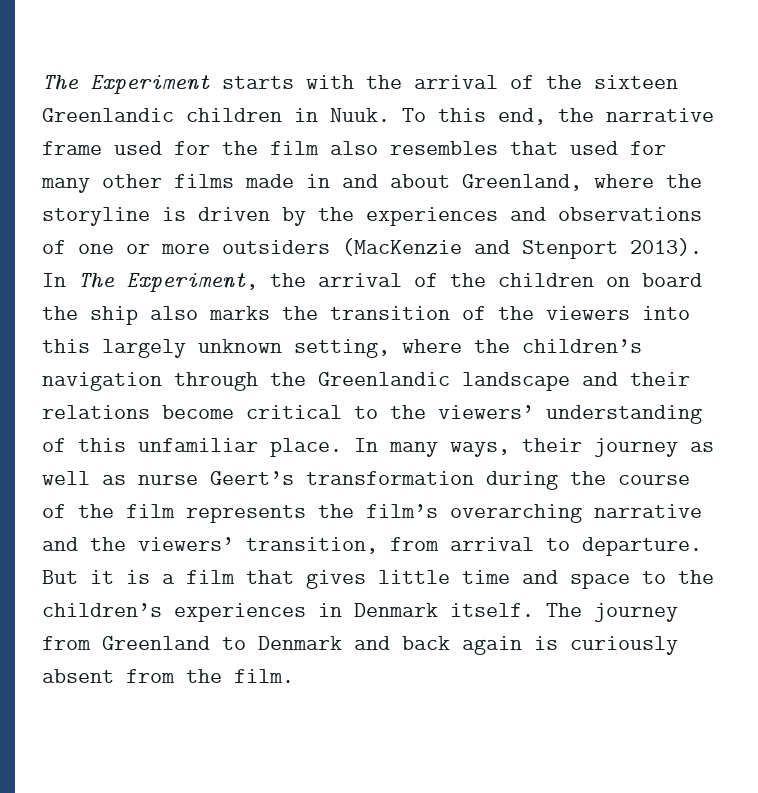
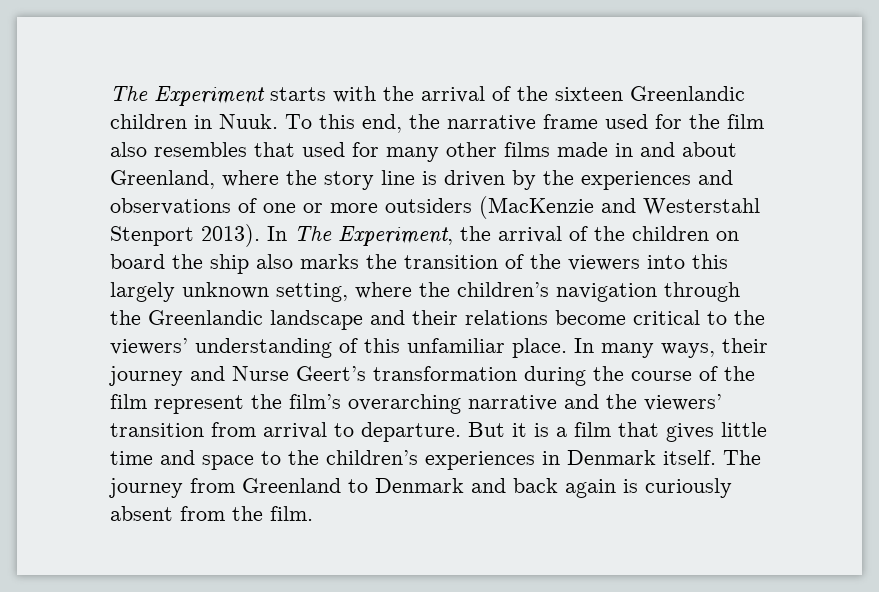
- To this end, the narrative frame used for the film also resembles that used for many other films made in and about Greenland, where the storyline is driven by the experiences and observations of one or more outsiders (MacKenzie and Stenport 2013).
+ To this end, the narrative frame used for the film also resembles that used for many other films made in and about Greenland, where the story line is driven by the experiences and observations of one or more outsiders (MacKenzie and Westerstahl Stenport 2013).
- In many ways, their journey as well as nurse Geert’s transformation during the course of the film represents the film’s overarching narrative and the viewers’ transition, from arrival to departure.
+ In many ways, their journey and Nurse Geert’s transformation during the course of the film represent the film’s overarching narrative and the viewers’ transition from arrival to departure.

